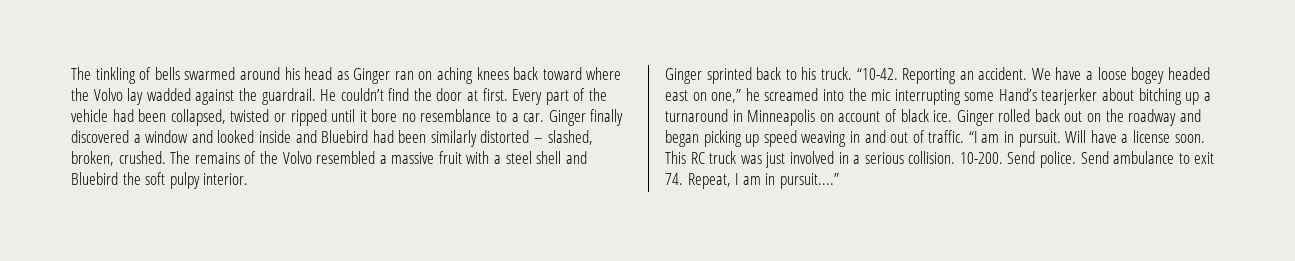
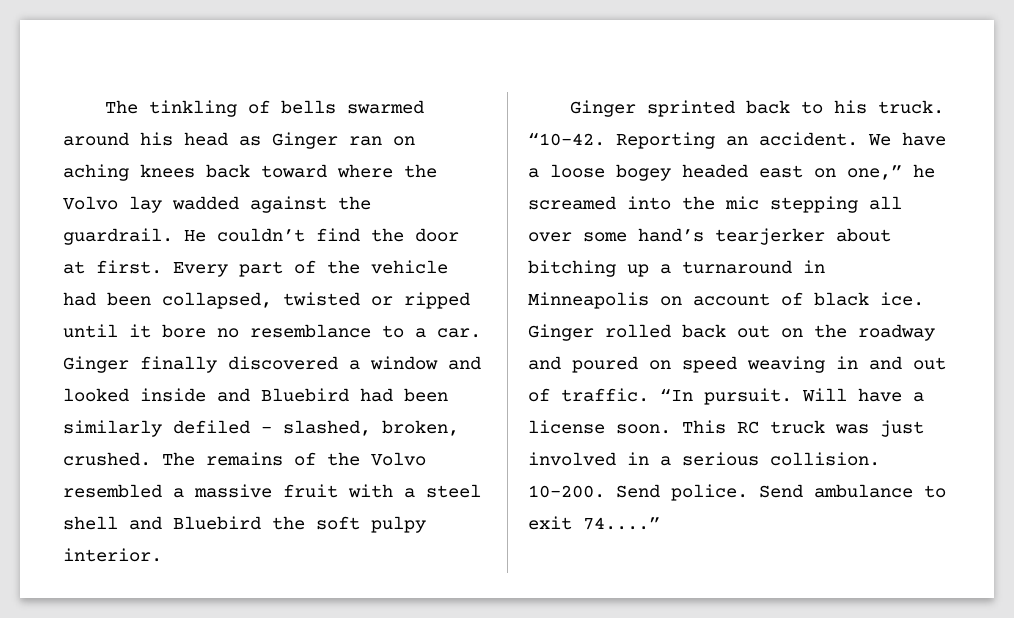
- Ginger finally discovered a window and looked inside and Bluebird had been similarly distorted – slashed, broken, crushed.
+ Ginger finally discovered a window and looked inside and Bluebird had been similarly defiled – slashed, broken, crushed.
- We have a loose bogey headed east on one,” he screamed into the mic interrupting some Hand’s tearjerker about bitching up a turnaround in Minneapolis on account of black ice.
+ We have a loose bogey headed east on one,” he screamed into the mic stepping all over some hand’s tearjerker about bitching up a turnaround in Minneapolis on account of black ice.
- Ginger rolled back out on the roadway and began picking up speed weaving in and out of traffic.
+ Ginger rolled back out on the roadway and poured on speed weaving in and out of traffic.
- “I am in pursuit.
+ “In pursuit.
- Send ambulance to exit 74. Repeat, I am in pursuit....”
+ Send ambulance to exit 74....”

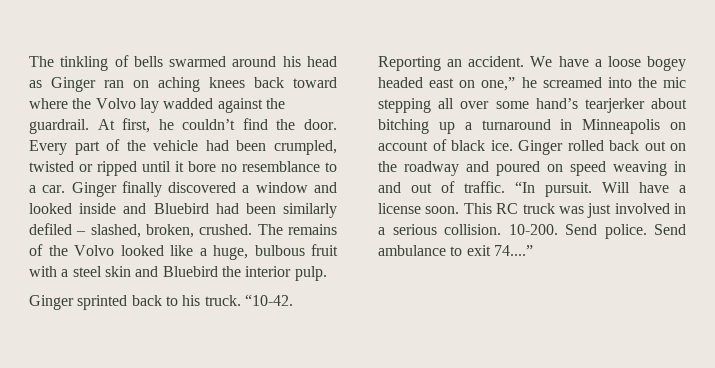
- He couldn’t find the door at first.
+ At first, he couldn’t find the door.
- Every part of the vehicle had been collapsed, twisted or ripped until it bore no resemblance to a car.
+ Every part of the vehicle had been crumpled, twisted or ripped until it bore no resemblance to a car.
- The remains of the Volvo resembled a massive fruit with a steel shell and Bluebird the soft pulpy interior.
+ The remains of the Volvo looked like a huge, bulbous fruit with a steel skin and Bluebird the interior pulp.

